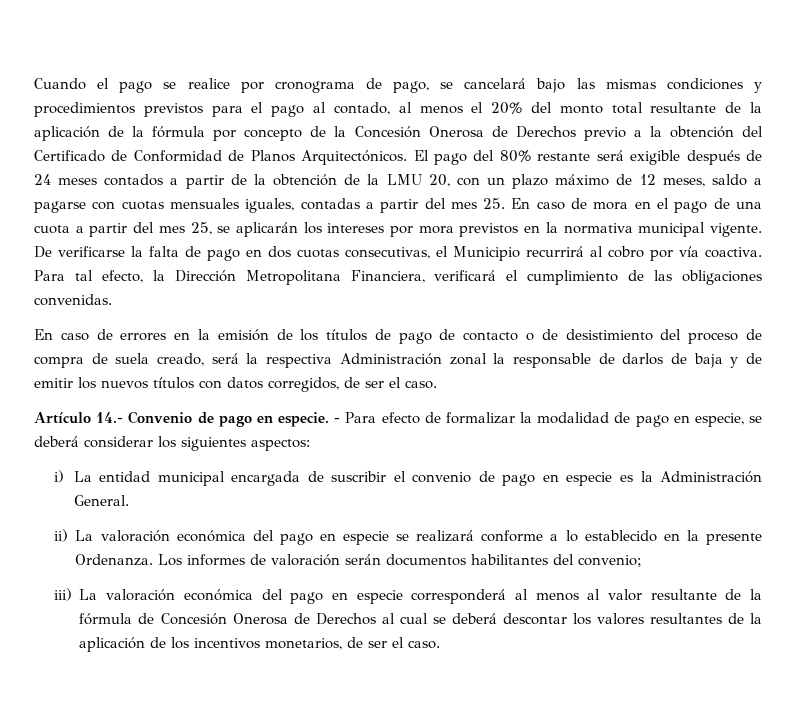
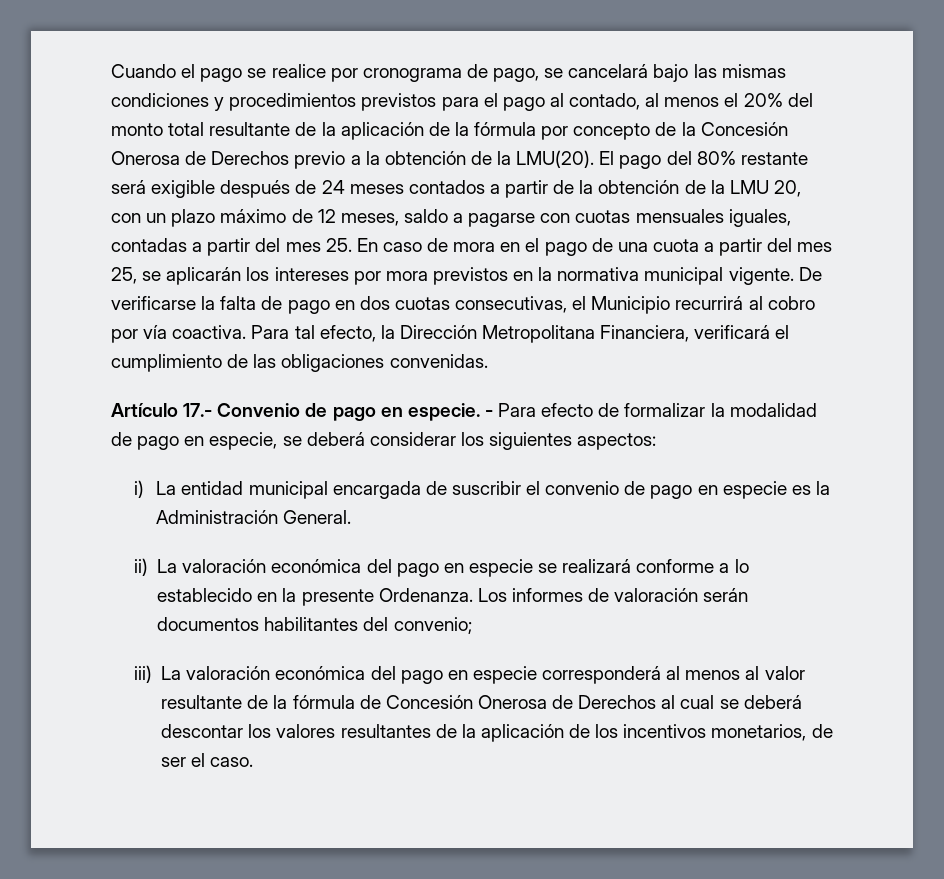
- Cuando el pago se realice por cronograma de pago, se cancelará bajo las mismas condiciones y procedimientos previstos para el pago al contado, al menos el 20% del monto total resultante de la aplicación de la fórmula por concepto de la Concesión Onerosa de Derechos previo a la obtención del Certificado de Conformidad de Planos Arquitectónicos.
+ Cuando el pago se realice por cronograma de pago, se cancelará bajo las mismas condiciones y procedimientos previstos para el pago al contado, al menos el 20% del monto total resultante de la aplicación de la fórmula por concepto de la Concesión Onerosa de Derechos previo a la obtención de la LMU(20).
- En caso de errores en la emisión de los títulos de pago de contacto o de desistimiento del proceso de compra de suela creado, será la respectiva Administración zonal la responsable de darlos de baja y de emitir los nuevos títulos con datos corregidos, de ser el caso.
- Artículo 14.- Convenio de pago en especie.
+ Artículo 17.- Convenio de pago en especie.

